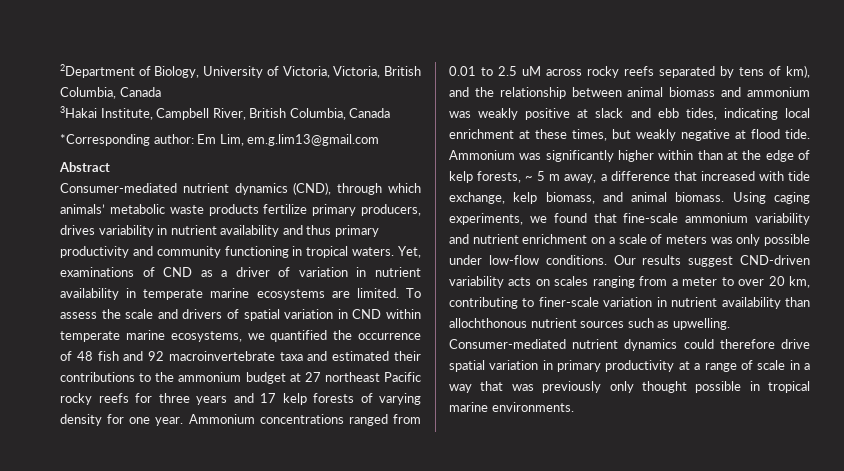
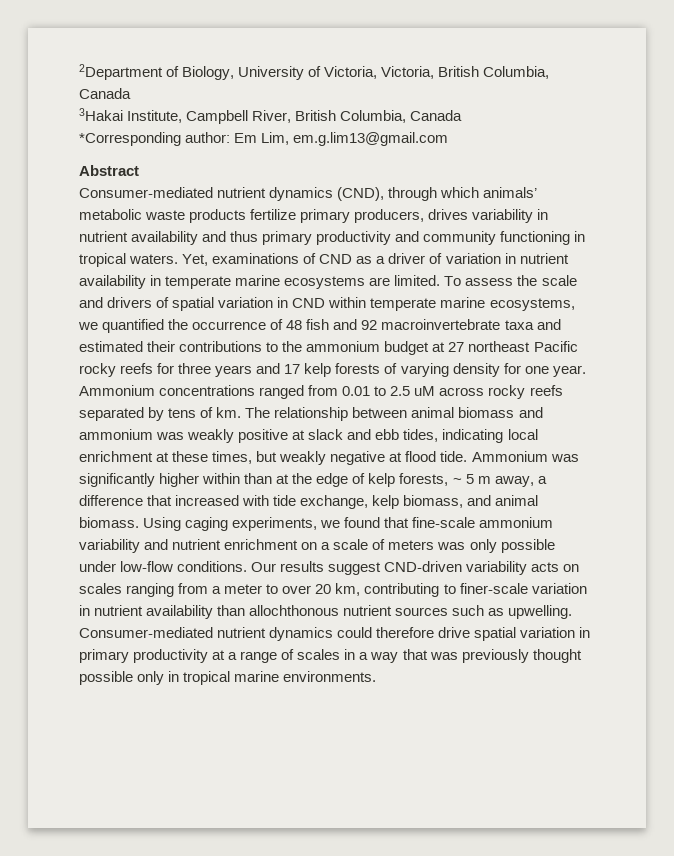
- Ammonium concentrations ranged from 0.01 to 2.5 uM across rocky reefs separated by tens of km), and the relationship between animal biomass and ammonium was weakly positive at slack and ebb tides, indicating local enrichment at these times, but weakly negative at flood tide.
+ Ammonium concentrations ranged from 0.01 to 2.5 uM across rocky reefs separated by tens of km. The relationship between animal biomass and ammonium was weakly positive at slack and ebb tides, indicating local enrichment at these times, but weakly negative at flood tide.
- Consumer-mediated nutrient dynamics could therefore drive spatial variation in primary productivity at a range of scale in a way that was previously only thought possible in tropical marine environments.
+ Consumer-mediated nutrient dynamics could therefore drive spatial variation in primary productivity at a range of scales in a way that was previously thought possible only in tropical marine environments.

